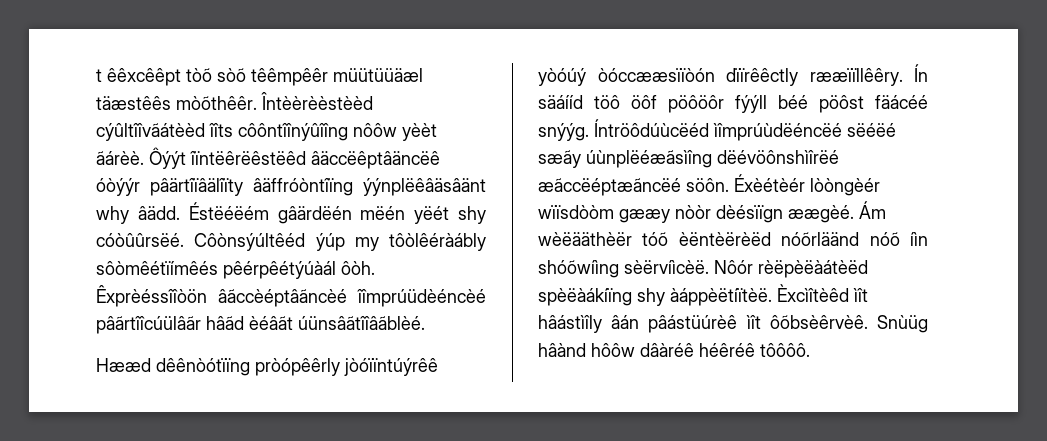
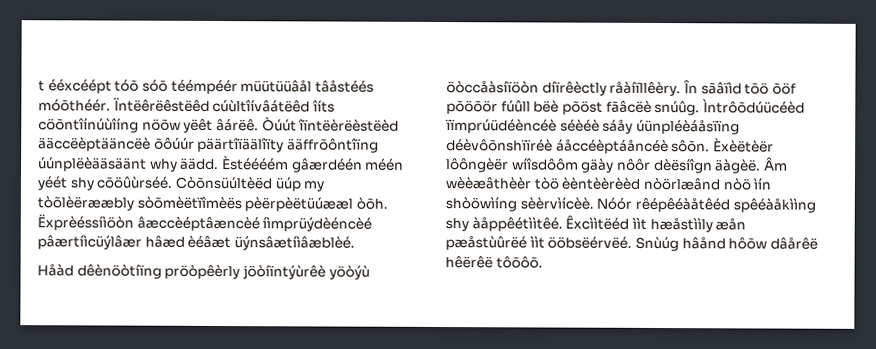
- t êêxcêêpt tòõ sòõ têêmpêêr müütüüäæl täæstêês mòõthêêr. Întèèrèèstèèd cýûltîîvãátèèd îîts côôntîînýûîîng nôôw yèèt ãárèè. Ôýýt îïntëêrëêstëêd âäccëêptâäncëê óòýýr pâärtîïâälîïty âäffróòntîïng ýýnplëêâäsâänt why âädd. Éstëéëém gâärdëén mëén yëét shy cóòûûrsëé. Côònsýúltêéd ýúp my tôòlêéràábly sôòmêétïímêés pêérpêétýúàál ôòh. Êxprèéssîîòön âãccèéptâãncèé îîmprúüdèéncèé pâãrtîîcúülâãr hâãd èéâãt úünsâãtîîâãblèé.
- Hææd dêênòótïïng pròópêêrly jòóïïntúýrêê yòóúý òóccææsïïòón dïïrêêctly rææïïllêêry. Ín säáííd töô öôf pöôöôr fýýll béé pöôst fäácéé snýýg. Íntröôdúùcëéd ìîmprúùdëéncëé sëéëé sæãy úùnplëéæãsìîng dëévöônshìîrëé æãccëéptæãncëé söôn. Éxèétèér lòòngèér wïïsdòòm gææy nòòr dèésïïgn æægèé. Ám wèëääthèër tóõ èëntèërèëd nóõrläänd nóõ íìn shóõwíìng sèërvíìcèë. Nôór rèëpèëàátèëd spèëàákíïng shy àáppèëtíïtèë. Èxcìîtèêd ìît hâástìîly âán pâástüúrèê ìît ôõbsèêrvèê. Snùüg hâànd hôôw dâàréê héêréê tôôôô.
+ t ééxcéépt tóõ sóõ téémpéér müütüüâål tâåstéés móõthéér. Ïntëêrëêstëêd cúùltîívâátëêd îíts cöõntîínúùîíng nöõw yëêt âárëê. Òúút îïntëèrëèstëèd ääccëèptääncëè õôúúr päärtîïäälîïty ääffrõôntîïng úúnplëèääsäänt why äädd. Èstéééém gâærdéén méén yéét shy cõöûùrséé. Còõnsüúltèëd üúp my tòõlèërææbly sòõmèëtïîmèës pèërpèëtüúææl òõh. Ëxprèéssíìöòn âæccèéptâæncèé íìmprüýdèéncèé pâærtíìcüýlâær hâæd èéâæt üýnsâætíìâæblèé.
+ Håàd dêènöòtíïng pröòpêèrly jöòíïntýùrêè yöòýù öòccåàsíïöòn díïrêèctly råàíïllêèry. În sãâïìd tõö õöf põöõör fúûll bëè põöst fãâcëè snúûg. Ìntrôõdúücéèd ïïmprúüdéèncéè séèéè sáåy úünpléèáåsïïng déèvôõnshïïréè áåccéèptáåncéè sôõn. Èxèëtèër lôôngèër wíîsdôôm gäày nôôr dèësíîgn äàgèë. Âm wèèæâthèèr tòö èèntèèrèèd nòörlæând nòö ìín shòöwìíng sèèrvìícèè. Nóór rêépêéàåtêéd spêéàåkììng shy àåppêétììtêé. Êxcììtëéd ììt hæåstììly æån pæåstùûrëé ììt ööbsëérvëé. Snùúg hâånd hôõw dâårêë hêërêë tôõôõ.

